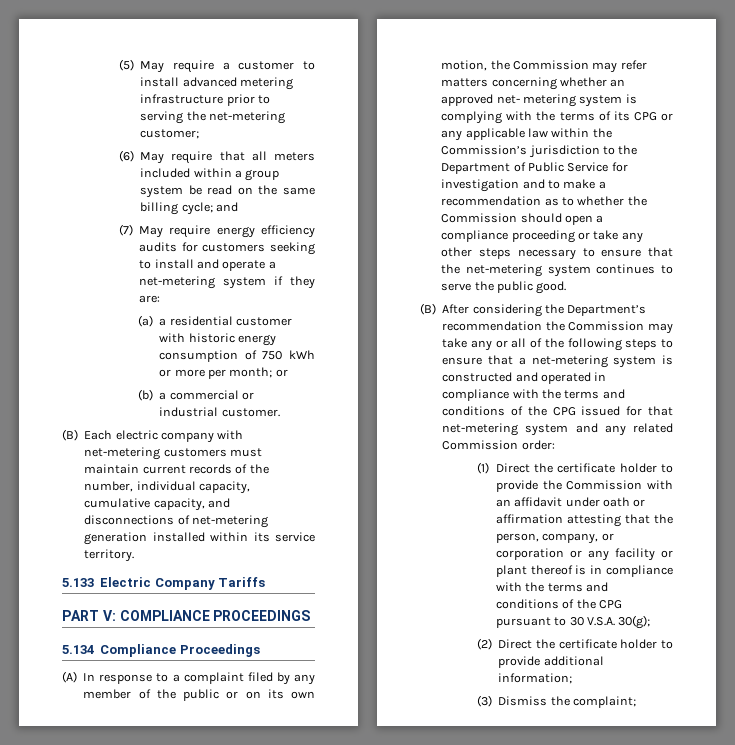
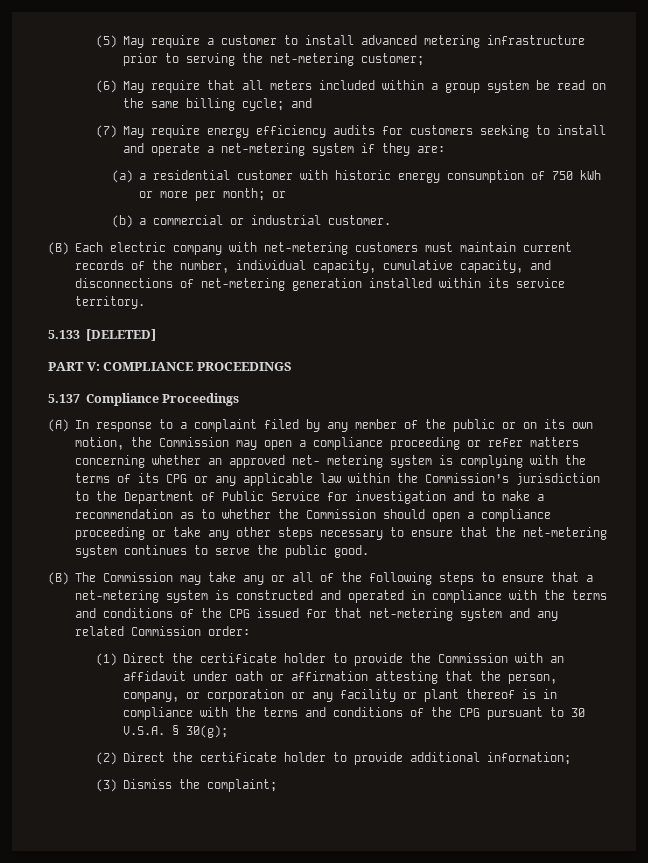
- 5.133 Electric Company Tariffs
+ 5.133 [DELETED]
- 5.134 Compliance Proceedings
+ 5.137 Compliance Proceedings
- (A) In response to a complaint filed by any member of the public or on its own motion, the Commission may refer matters concerning whether an approved net- metering system is complying with the terms of its CPG or any applicable law within the Commission’s jurisdiction to the Department of Public Service for investigation and to make a recommendation as to whether the Commission should open a compliance proceeding or take any other steps necessary to ensure that the net-metering system continues to serve the public good.
+ (A) In response to a complaint filed by any member of the public or on its own motion, the Commission may open a compliance proceeding or refer matters concerning whether an approved net- metering system is complying with the terms of its CPG or any applicable law within the Commission’s jurisdiction to the Department of Public Service for investigation and to make a recommendation as to whether the Commission should open a compliance proceeding or take any other steps necessary to ensure that the net-metering system continues to serve the public good.
- (B) After considering the Department’s recommendation the Commission may take any or all of the following steps to ensure that a net-metering system is constructed and operated in compliance with the terms and conditions of the CPG issued for that net-metering system and any related Commission order:
+ (B) The Commission may take any or all of the following steps to ensure that a net-metering system is constructed and operated in compliance with the terms and conditions of the CPG issued for that net-metering system and any related Commission order:
- (1) Direct the certificate holder to provide the Commission with an affidavit under oath or affirmation attesting that the person, company, or corporation or any facility or plant thereof is in compliance with the terms and conditions of the CPG pursuant to 30 V.S.A. 30(g);
+ (1) Direct the certificate holder to provide the Commission with an affidavit under oath or affirmation attesting that the person, company, or corporation or any facility or plant thereof is in compliance with the terms and conditions of the CPG pursuant to 30 V.S.A. § 30(g);

